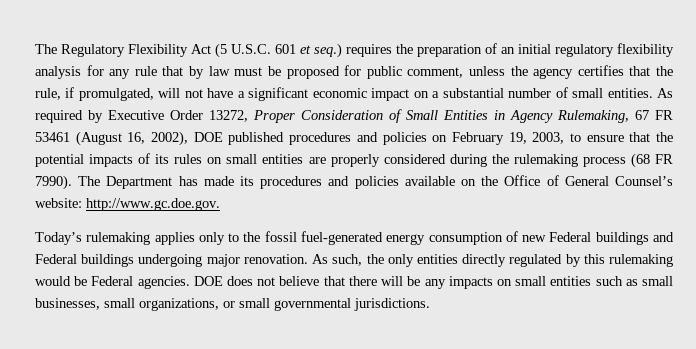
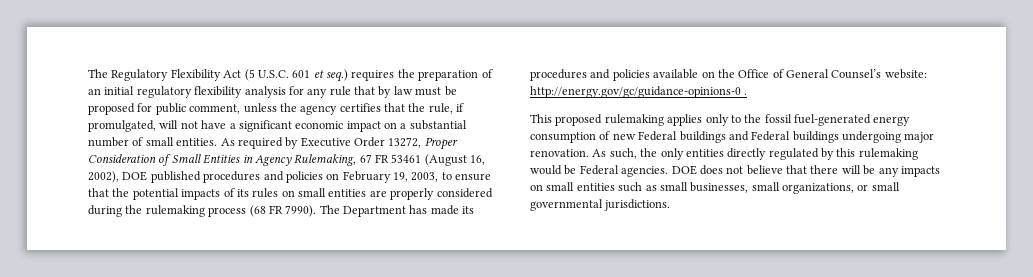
- The Department has made its procedures and policies available on the Office of General Counsel’s website: http://www.gc.doe.gov.
- Today’s rulemaking applies only to the fossil fuel-generated energy consumption of new Federal buildings and Federal buildings undergoing major renovation.
+ The Department has made its procedures and policies available on the Office of General Counsel’s website: http://energy.gov/gc/guidance-opinions-0 .
+ This proposed rulemaking applies only to the fossil fuel-generated energy consumption of new Federal buildings and Federal buildings undergoing major renovation.

